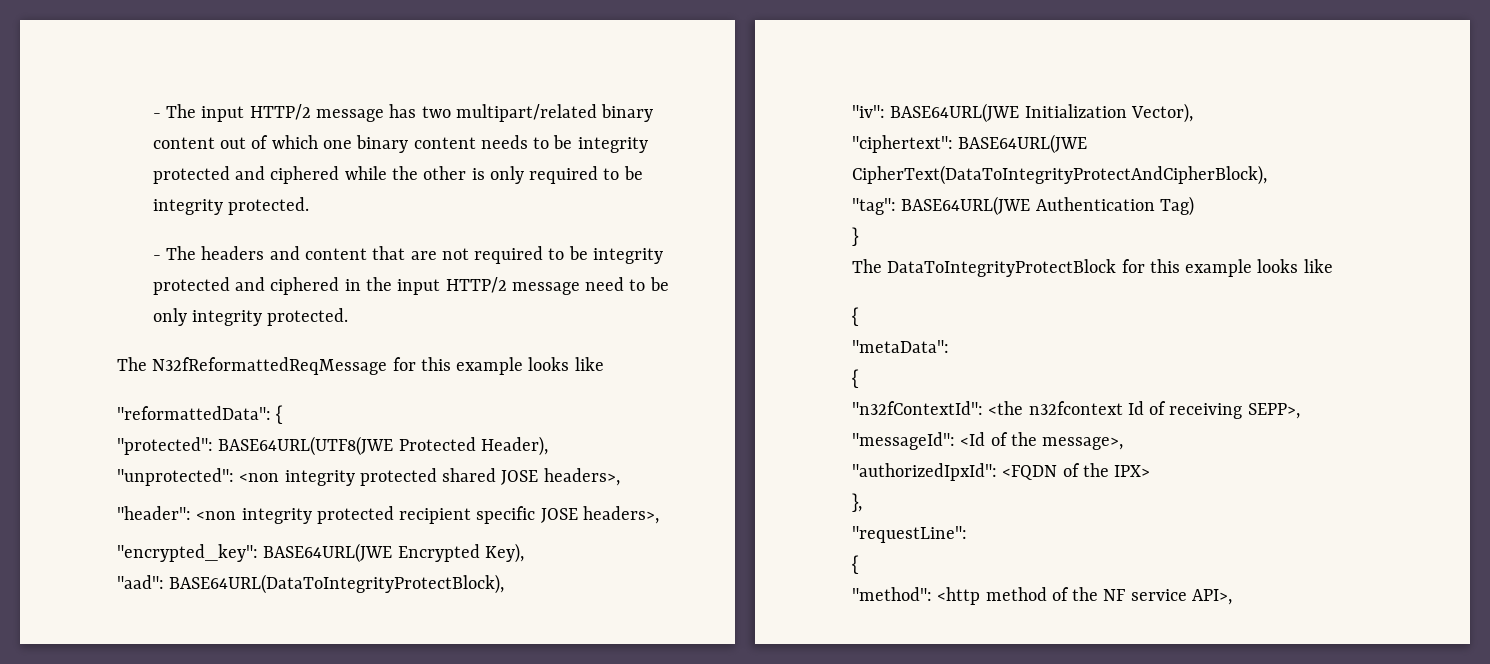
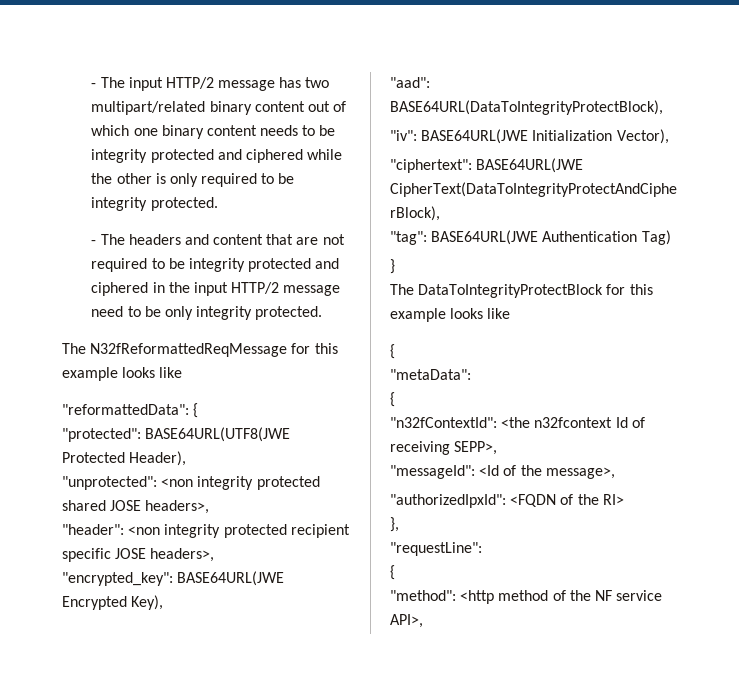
- "authorizedIpxId": <FQDN of the IPX>
+ "authorizedIpxId": <FQDN of the RI>

